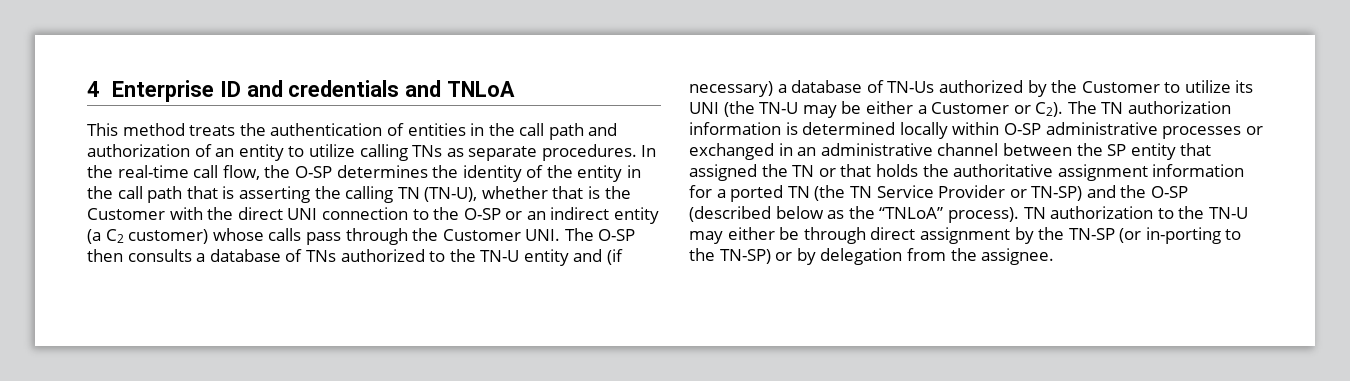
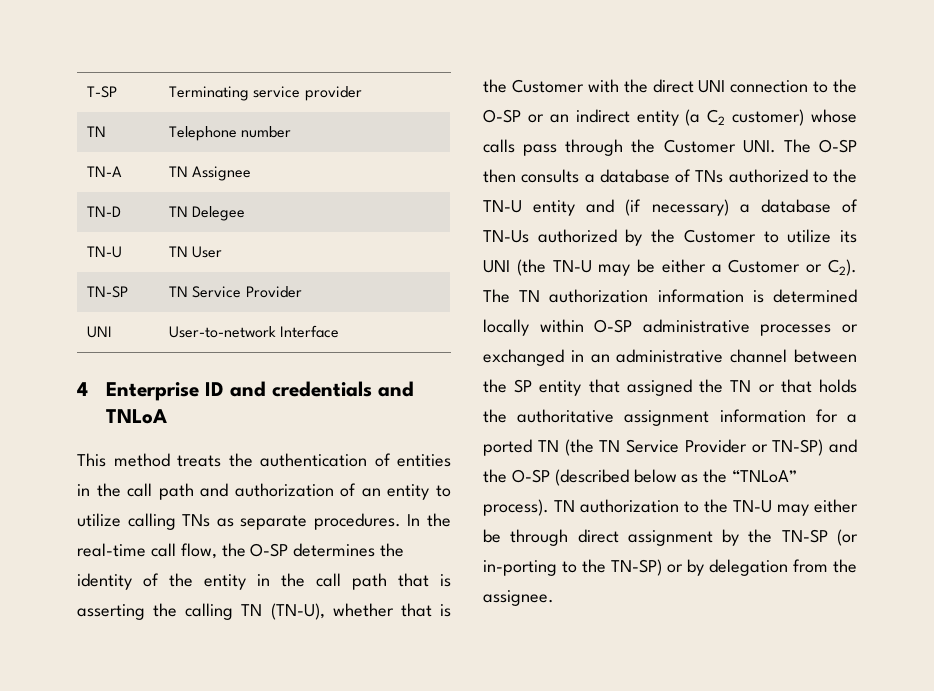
+ T-SP | Terminating service provider
+ TN | Telephone number
+ TN-A | TN Assignee
+ TN-D | TN Delegee
+ TN-U | TN User
+ TN-SP | TN Service Provider
+ UNI | User-to-network Interface

